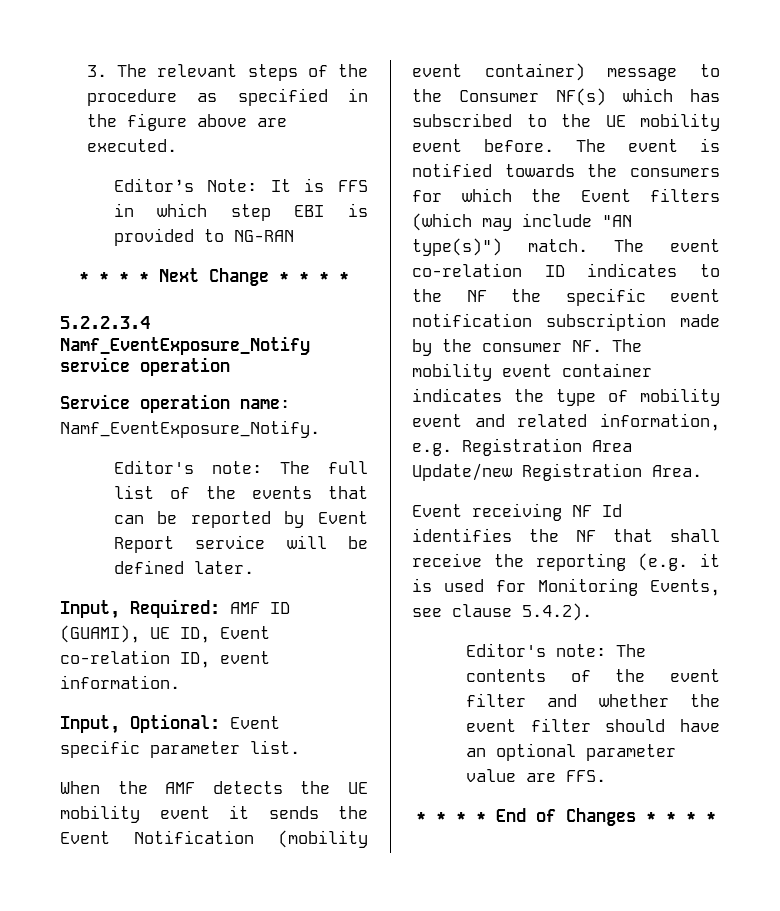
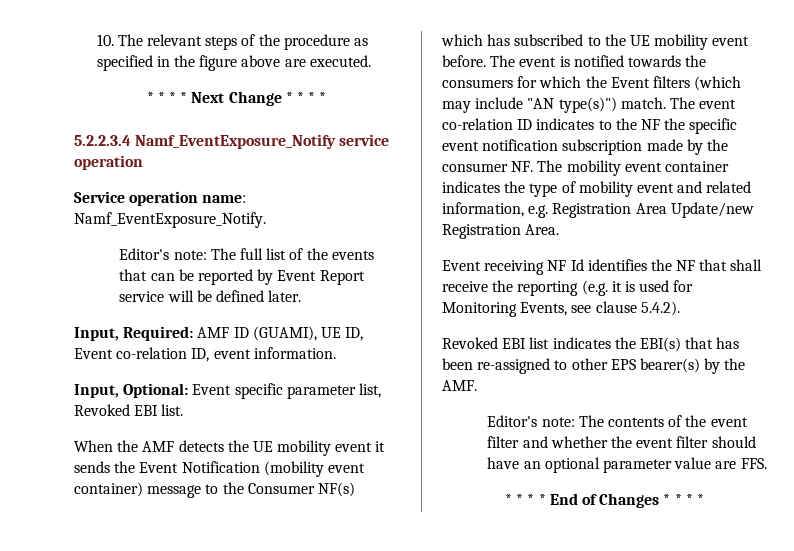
- 3. The relevant steps of the procedure as specified in the figure above are executed.
+ 10. The relevant steps of the procedure as specified in the figure above are executed.
- Editor’s Note: It is FFS in which step EBI is provided to NG-RAN
- Input, Optional: Event specific parameter list.
+ Input, Optional: Event specific parameter list, Revoked EBI list.
+ Revoked EBI list indicates the EBI(s) that has been re-assigned to other EPS bearer(s) by the AMF.

